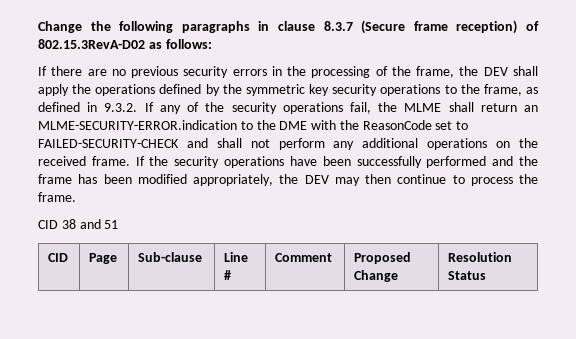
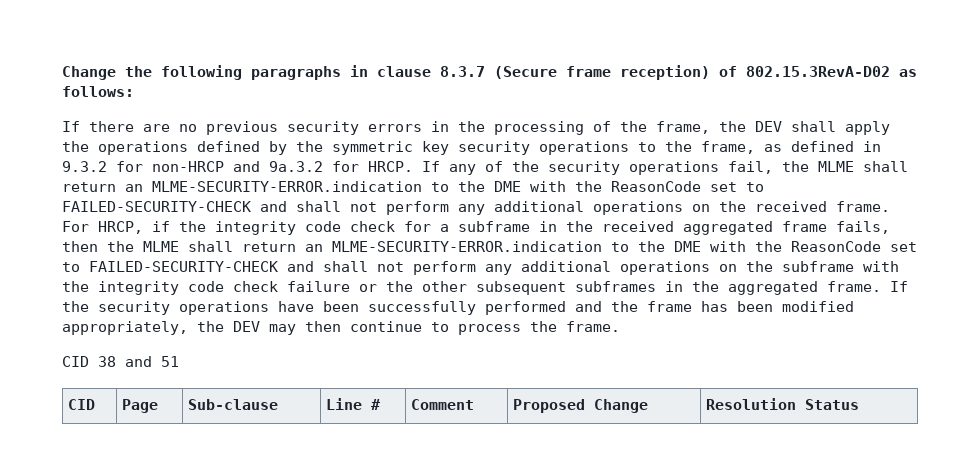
- If there are no previous security errors in the processing of the frame, the DEV shall apply the operations defined by the symmetric key security operations to the frame, as defined in 9.3.2. If any of the security operations fail, the MLME shall return an MLME-SECURITY-ERROR.indication to the DME with the ReasonCode set to FAILED-SECURITY-CHECK and shall not perform any additional operations on the received frame.
+ If there are no previous security errors in the processing of the frame, the DEV shall apply the operations defined by the symmetric key security operations to the frame, as defined in 9.3.2 for non-HRCP and 9a.3.2 for HRCP. If any of the security operations fail, the MLME shall return an MLME-SECURITY-ERROR.indication to the DME with the ReasonCode set to FAILED-SECURITY-CHECK and shall not perform any additional operations on the received frame.
+ For HRCP, if the integrity code check for a subframe in the received aggregated frame fails, then the MLME shall return an MLME-SECURITY-ERROR.indication to the DME with the ReasonCode set to FAILED-SECURITY-CHECK and shall not perform any additional operations on the subframe with the integrity code check failure or the other subsequent subframes in the aggregated frame.

